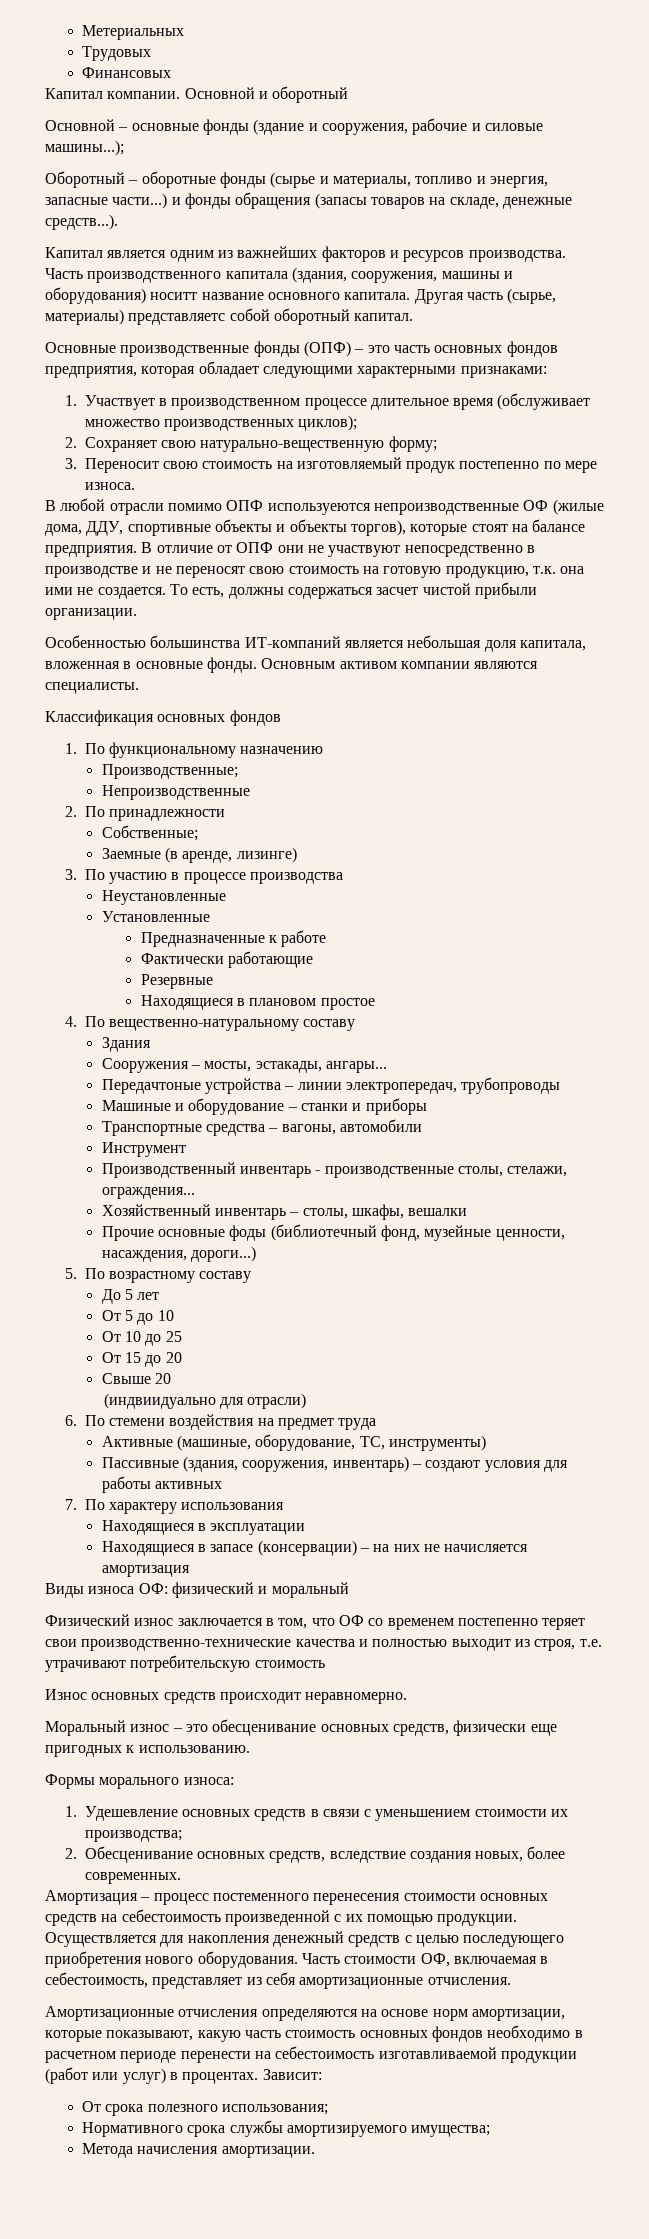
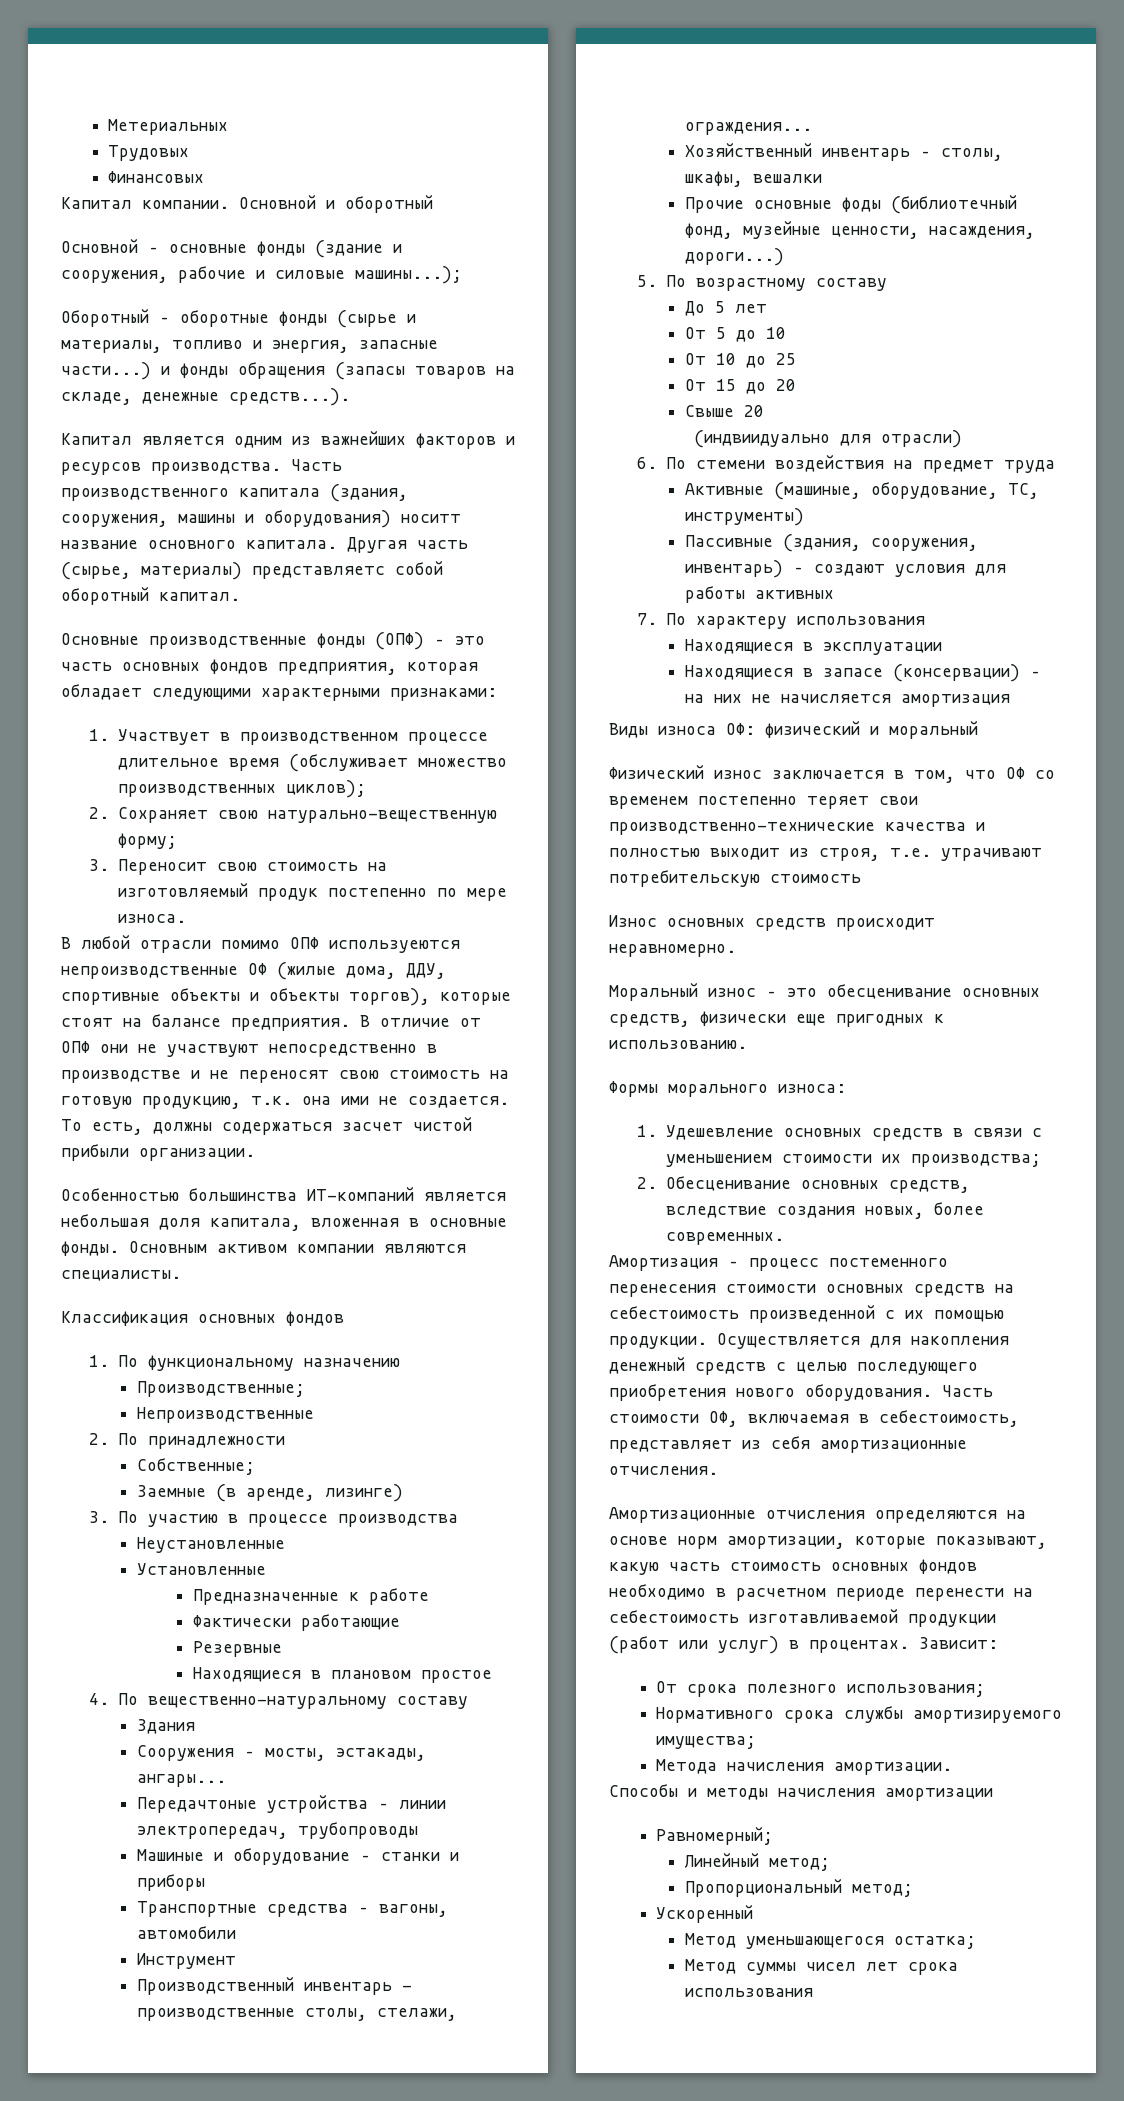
+ Способы и методы начисления амортизации
+ Равномерный;
+ Линейный метод;
+ Пропорциональный метод;
+ Ускоренный
+ Метод уменьшающегося остатка;
+ Метод суммы чисел лет срока использования

